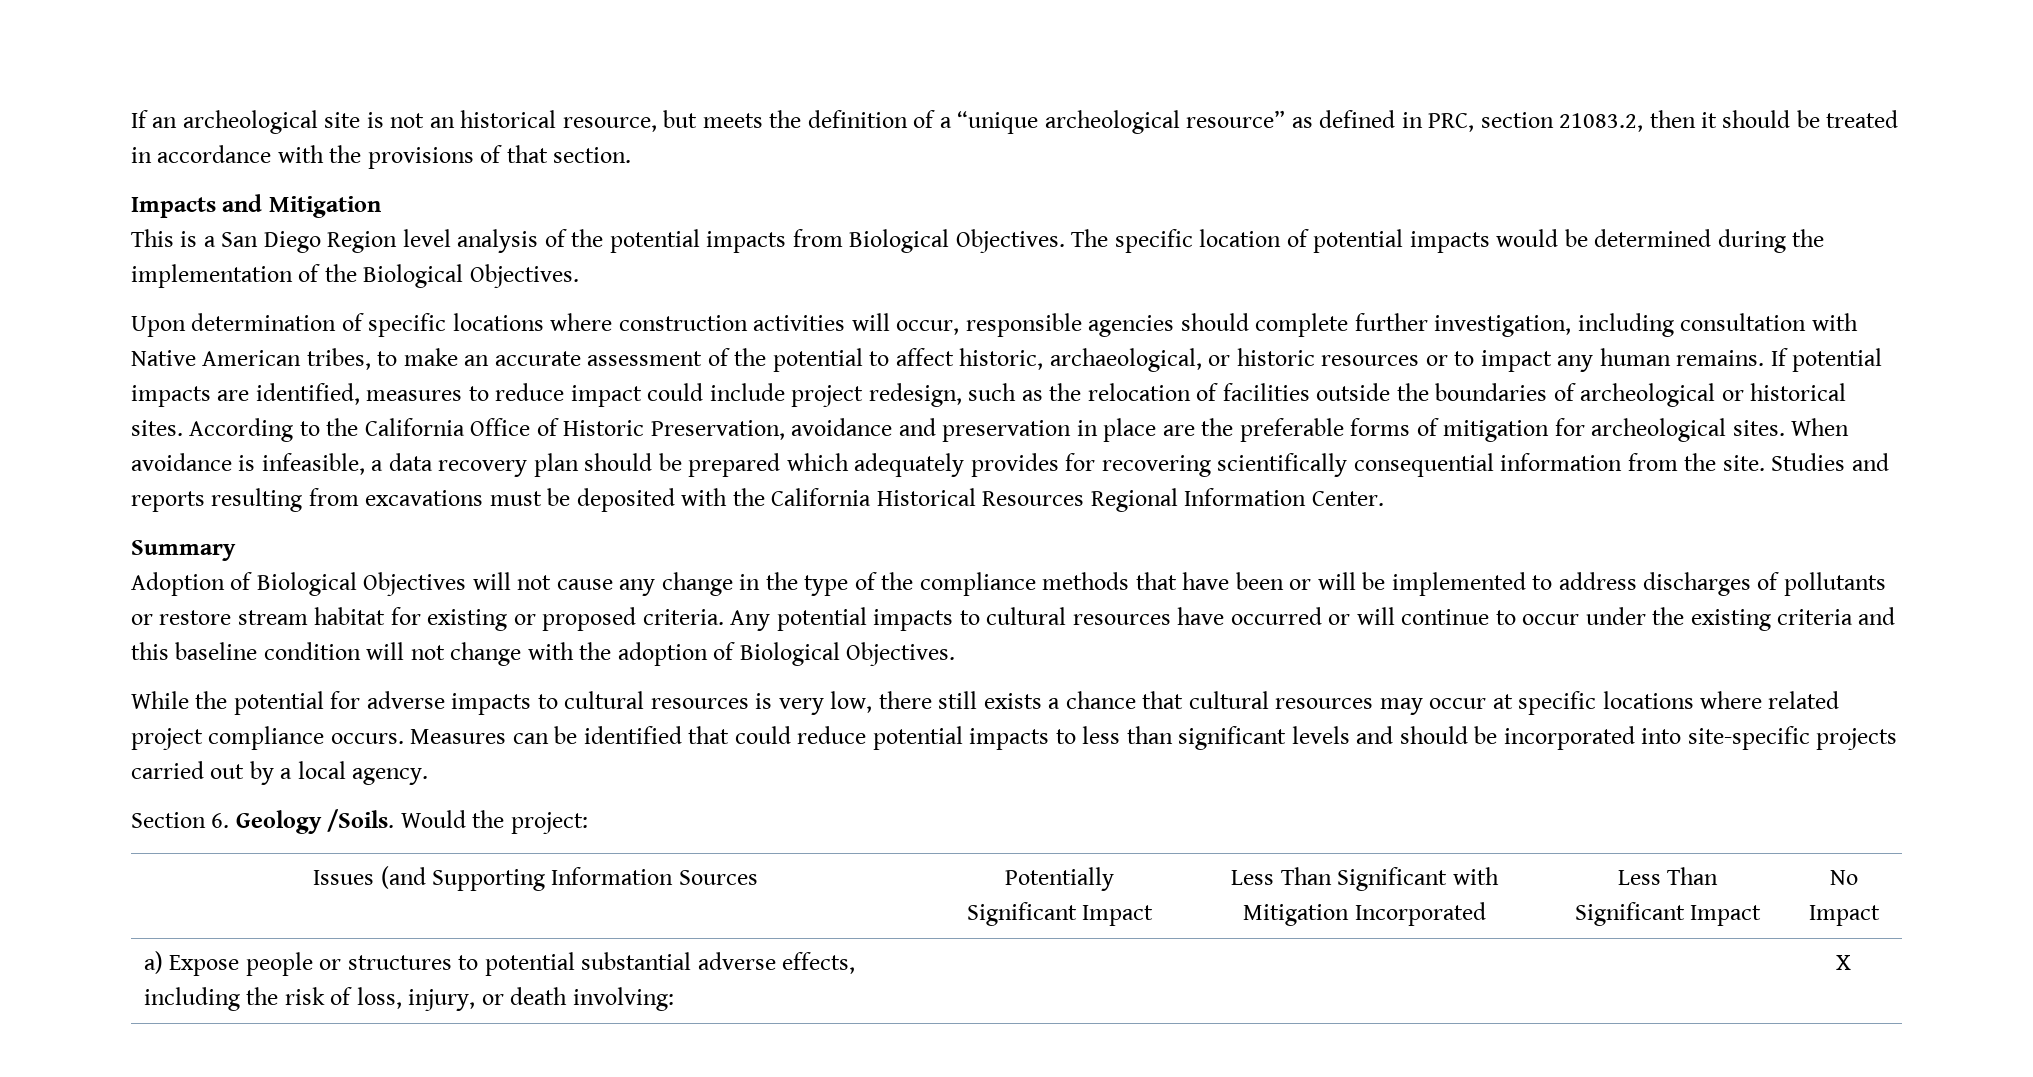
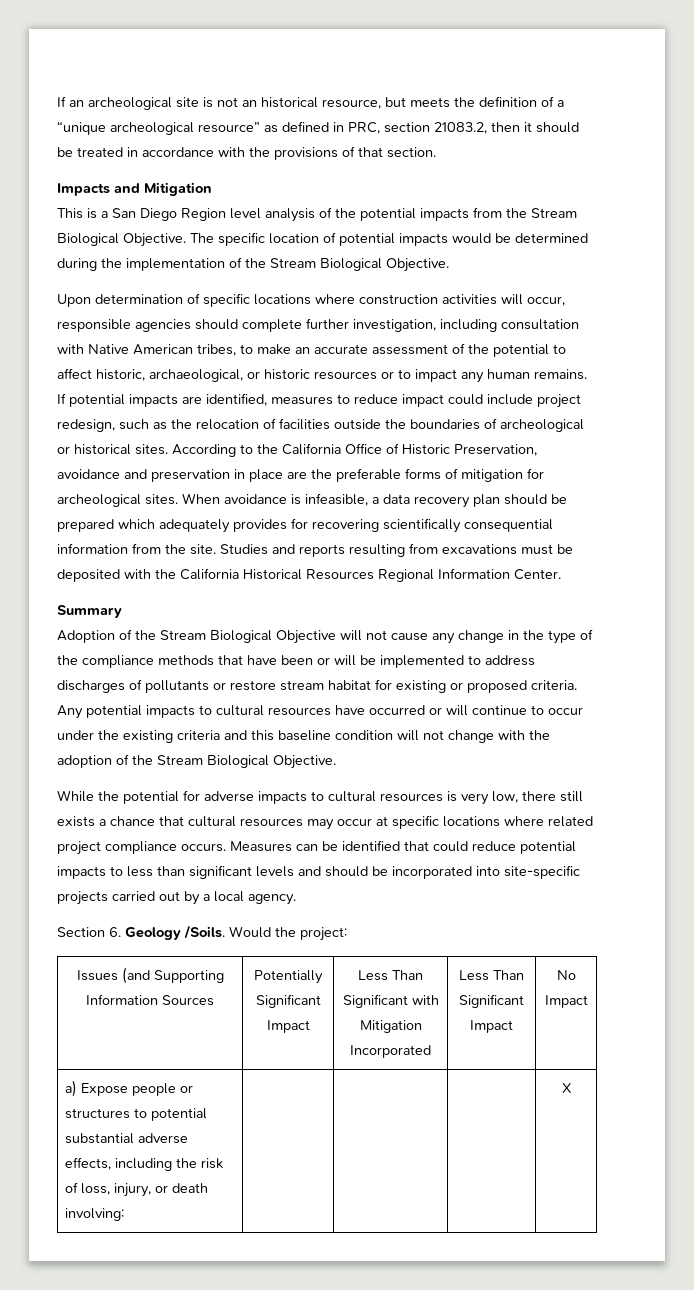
- This is a San Diego Region level analysis of the potential impacts from Biological Objectives.
+ This is a San Diego Region level analysis of the potential impacts from the Stream Biological Objective.
- The specific location of potential impacts would be determined during the implementation of the Biological Objectives.
+ The specific location of potential impacts would be determined during the implementation of the Stream Biological Objective.
- Adoption of Biological Objectives will not cause any change in the type of the compliance methods that have been or will be implemented to address discharges of pollutants or restore stream habitat for existing or proposed criteria.
+ Adoption of the Stream Biological Objective will not cause any change in the type of the compliance methods that have been or will be implemented to address discharges of pollutants or restore stream habitat for existing or proposed criteria.
- Any potential impacts to cultural resources have occurred or will continue to occur under the existing criteria and this baseline condition will not change with the adoption of Biological Objectives.
+ Any potential impacts to cultural resources have occurred or will continue to occur under the existing criteria and this baseline condition will not change with the adoption of the Stream Biological Objective.

